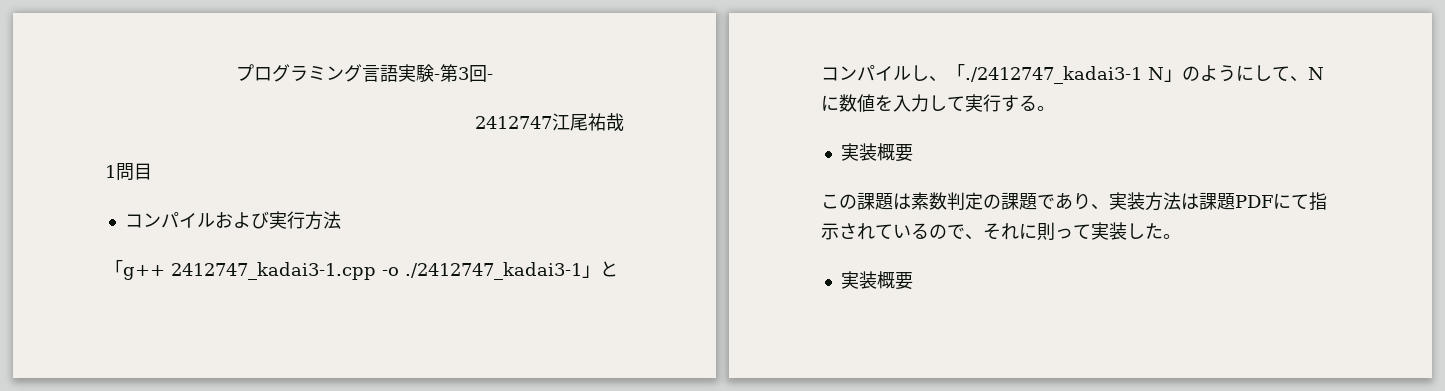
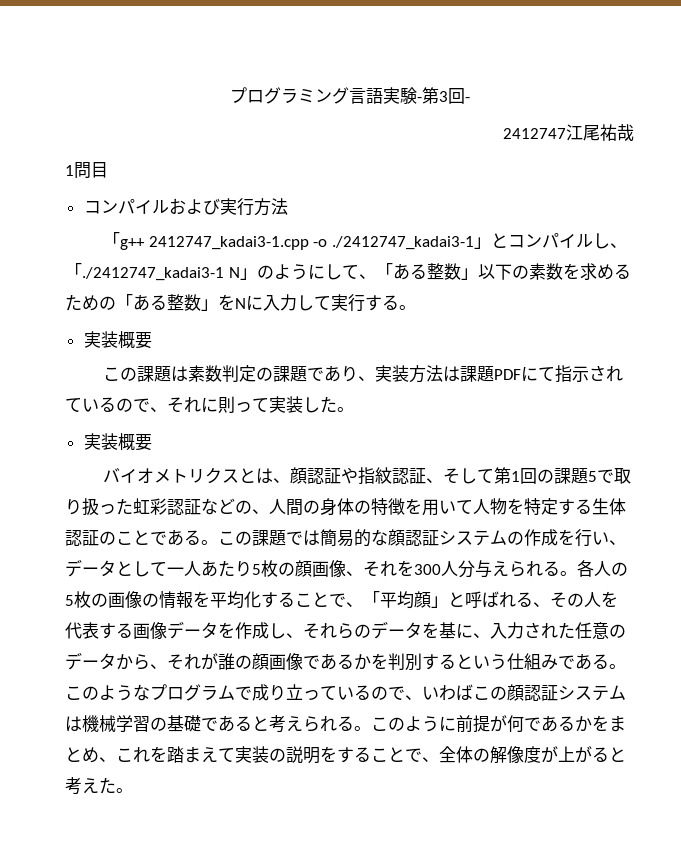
- 「g++ 2412747_kadai3-1.cpp -o ./2412747_kadai3-1」とコンパイルし、「./2412747_kadai3-1 N」のようにして、Nに数値を入力して実行する。
+ 「g++ 2412747_kadai3-1.cpp -o ./2412747_kadai3-1」とコンパイルし、「./2412747_kadai3-1 N」のようにして、「ある整数」以下の素数を求めるための「ある整数」をNに入力して実行する。
+ バイオメトリクスとは、顔認証や指紋認証、そして第1回の課題5で取り扱った虹彩認証などの、人間の身体の特徴を用いて人物を特定する生体認証のことである。この課題では簡易的な顔認証システムの作成を行い、データとして一人あたり5枚の顔画像、それを300人分与えられる。各人の5枚の画像の情報を平均化することで、「平均顔」と呼ばれる、その人を代表する画像データを作成し、それらのデータを基に、入力された任意のデータから、それが誰の顔画像であるかを判別するという仕組みである。このようなプログラムで成り立っているので、いわばこの顔認証システムは機械学習の基礎であると考えられる。このように前提が何であるかをまとめ、これを踏まえて実装の説明をすることで、全体の解像度が上がると考えた。

